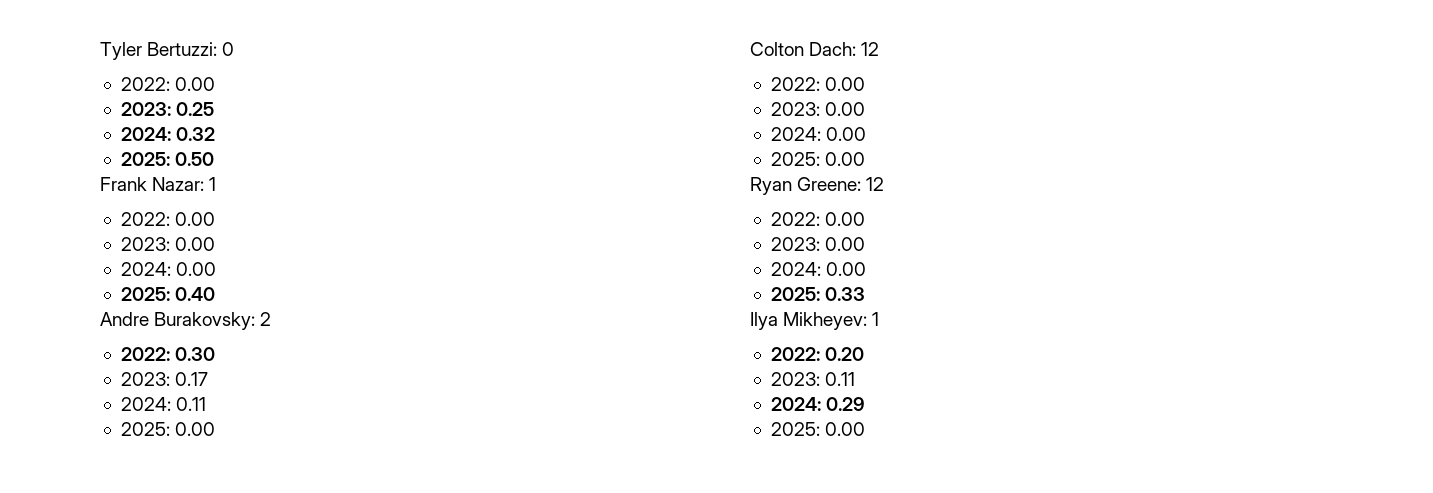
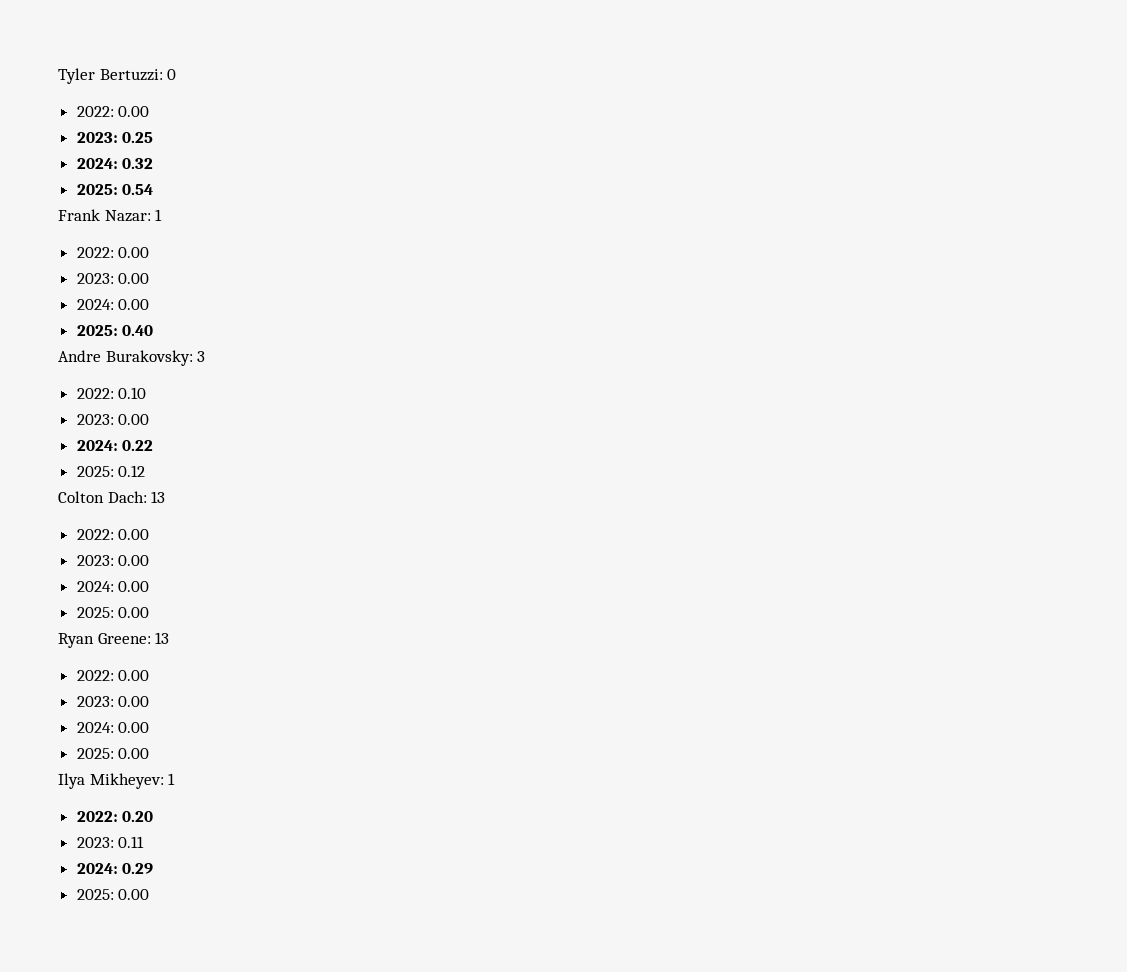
- 2025: 0.50
+ 2025: 0.54
- Andre Burakovsky: 2
- 2022: 0.30
- 2023: 0.17
- 2024: 0.11
- 2025: 0.00
+ Andre Burakovsky: 3
+ 2022: 0.10
+ 2023: 0.00
+ 2024: 0.22
+ 2025: 0.12
- Colton Dach: 12
+ Colton Dach: 13
- Ryan Greene: 12
+ Ryan Greene: 13
  2022: 0.00
  2023: 0.00
  2024: 0.00
- 2025: 0.33
+ 2025: 0.00

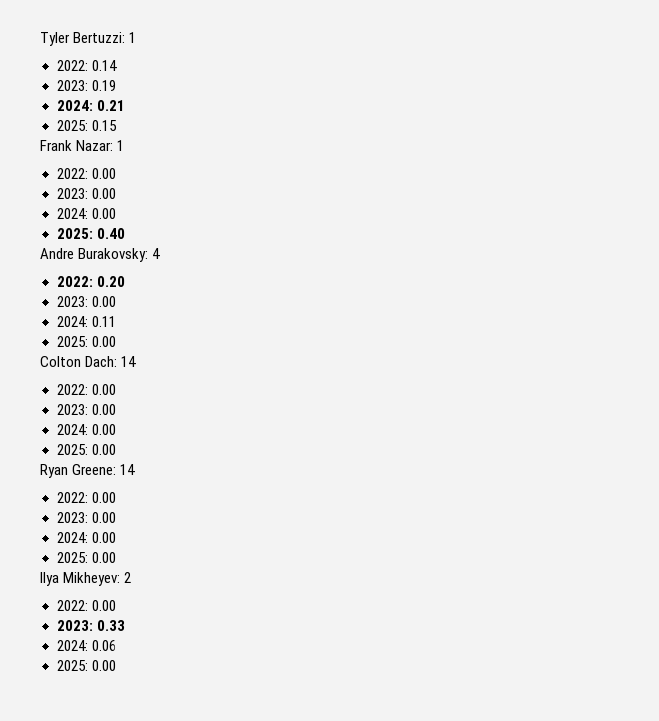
- Tyler Bertuzzi: 0
- 2022: 0.00
- 2023: 0.25
- 2024: 0.32
- 2025: 0.54
+ Tyler Bertuzzi: 1
+ 2022: 0.14
+ 2023: 0.19
+ 2024: 0.21
+ 2025: 0.15
- Andre Burakovsky: 3
- 2022: 0.10
+ Andre Burakovsky: 4
+ 2022: 0.20
  2023: 0.00
- 2024: 0.22
- 2025: 0.12
+ 2024: 0.11
+ 2025: 0.00
- Colton Dach: 13
+ Colton Dach: 14
- Ryan Greene: 13
+ Ryan Greene: 14
- Ilya Mikheyev: 1
- 2022: 0.20
- 2023: 0.11
- 2024: 0.29
+ Ilya Mikheyev: 2
+ 2022: 0.00
+ 2023: 0.33
+ 2024: 0.06

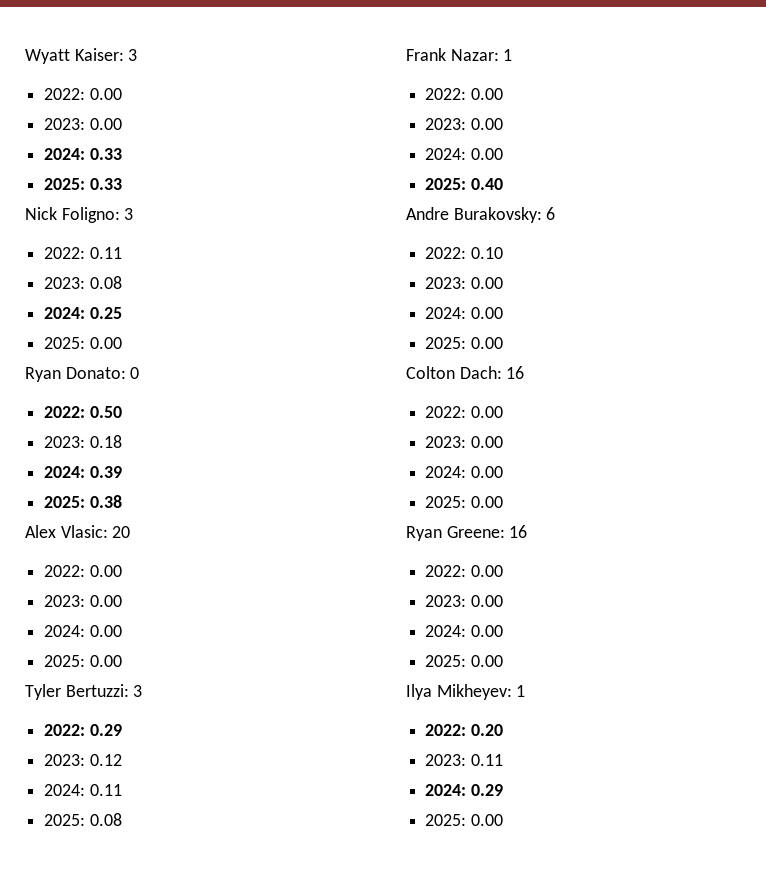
+ Wyatt Kaiser: 3
+ 2022: 0.00
+ 2023: 0.00
+ 2024: 0.33
+ 2025: 0.33
+ Nick Foligno: 3
+ 2022: 0.11
+ 2023: 0.08
+ 2024: 0.25
+ 2025: 0.00
+ Ryan Donato: 0
+ 2022: 0.50
+ 2023: 0.18
+ 2024: 0.39
+ 2025: 0.38
+ Alex Vlasic: 20
+ 2022: 0.00
+ 2023: 0.00
+ 2024: 0.00
+ 2025: 0.00
- Tyler Bertuzzi: 1
- 2022: 0.14
- 2023: 0.19
- 2024: 0.21
- 2025: 0.15
+ Tyler Bertuzzi: 3
+ 2022: 0.29
+ 2023: 0.12
+ 2024: 0.11
+ 2025: 0.08
- Andre Burakovsky: 4
- 2022: 0.20
+ Andre Burakovsky: 6
+ 2022: 0.10
  2023: 0.00
- 2024: 0.11
+ 2024: 0.00
- Colton Dach: 14
+ Colton Dach: 16
- Ryan Greene: 14
+ Ryan Greene: 16
- Ilya Mikheyev: 2
- 2022: 0.00
- 2023: 0.33
- 2024: 0.06
+ Ilya Mikheyev: 1
+ 2022: 0.20
+ 2023: 0.11
+ 2024: 0.29

